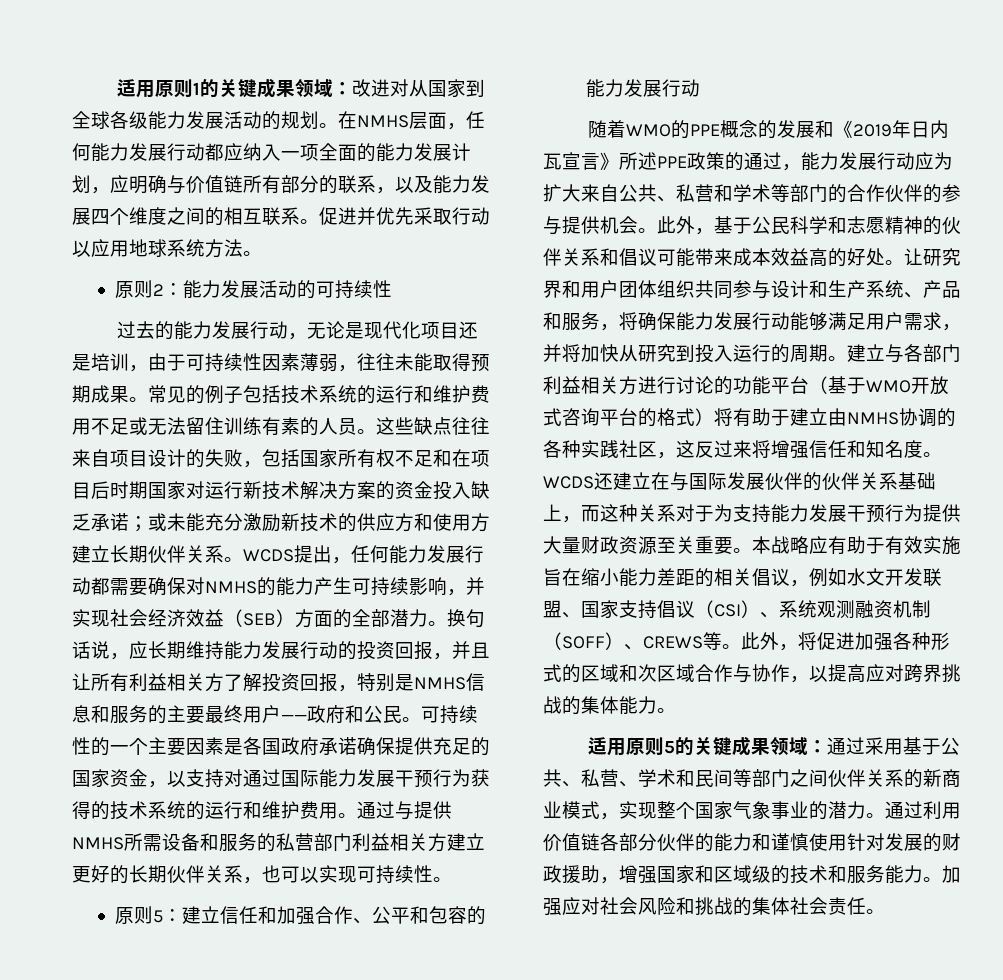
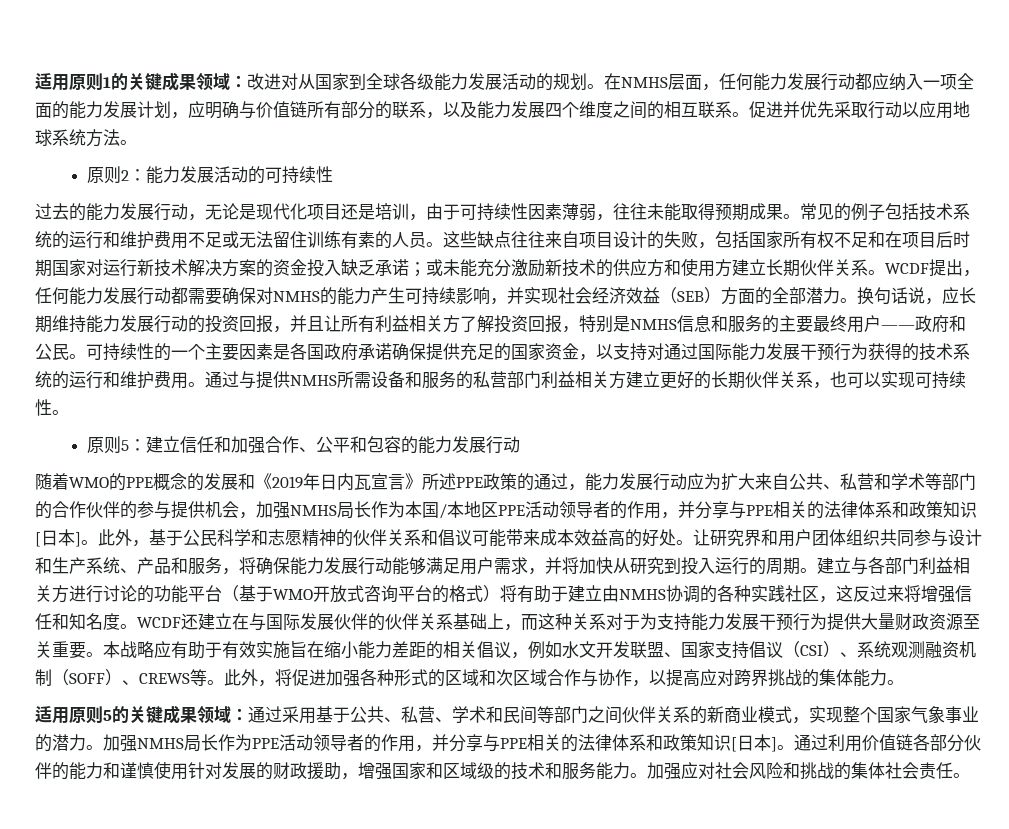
- WCDS提出，任何能力发展行动都需要确保对NMHS的能力产生可持续影响，并实现社会经济效益（SEB）方面的全部潜力。
+ WCDF提出，任何能力发展行动都需要确保对NMHS的能力产生可持续影响，并实现社会经济效益（SEB）方面的全部潜力。
- 随着WMO的PPE概念的发展和《2019年日内瓦宣言》所述PPE政策的通过，能力发展行动应为扩大来自公共、私营和学术等部门的合作伙伴的参与提供机会。
+ 随着WMO的PPE概念的发展和《2019年日内瓦宣言》所述PPE政策的通过，能力发展行动应为扩大来自公共、私营和学术等部门的合作伙伴的参与提供机会，加强NMHS局长作为本国/本地区PPE活动领导者的作用，并分享与PPE相关的法律体系和政策知识[日本]。
- WCDS还建立在与国际发展伙伴的伙伴关系基础上，而这种关系对于为支持能力发展干预行为提供大量财政资源至关重要。
+ WCDF还建立在与国际发展伙伴的伙伴关系基础上，而这种关系对于为支持能力发展干预行为提供大量财政资源至关重要。
+ 加强NMHS局长作为PPE活动领导者的作用，并分享与PPE相关的法律体系和政策知识[日本]。

